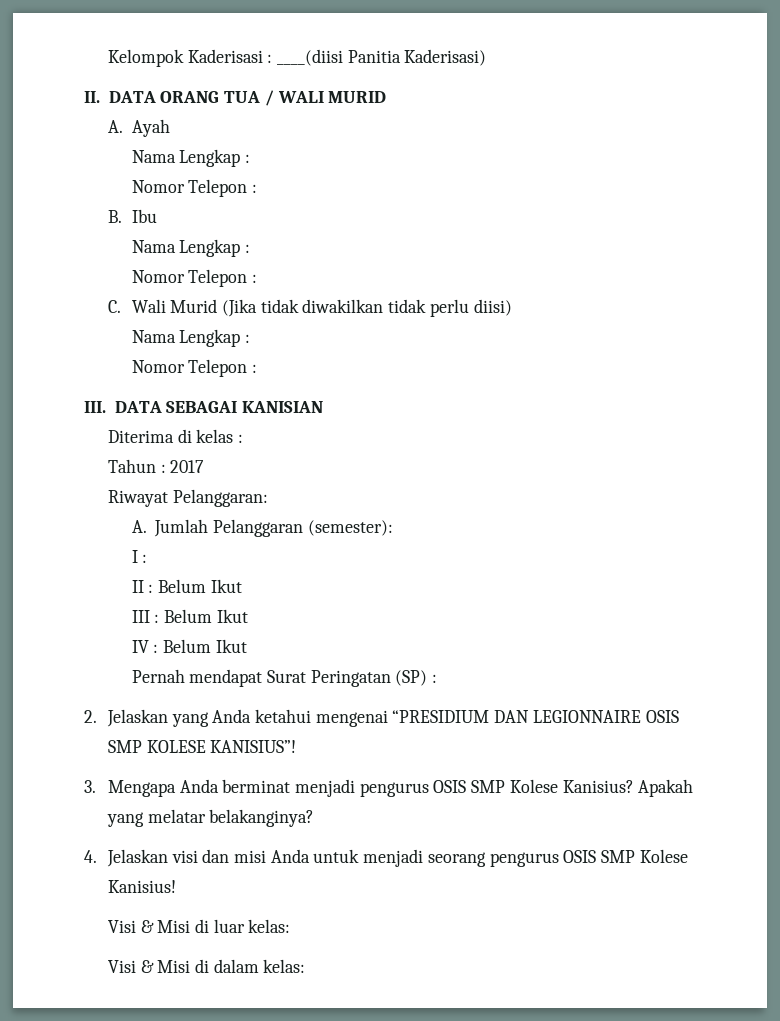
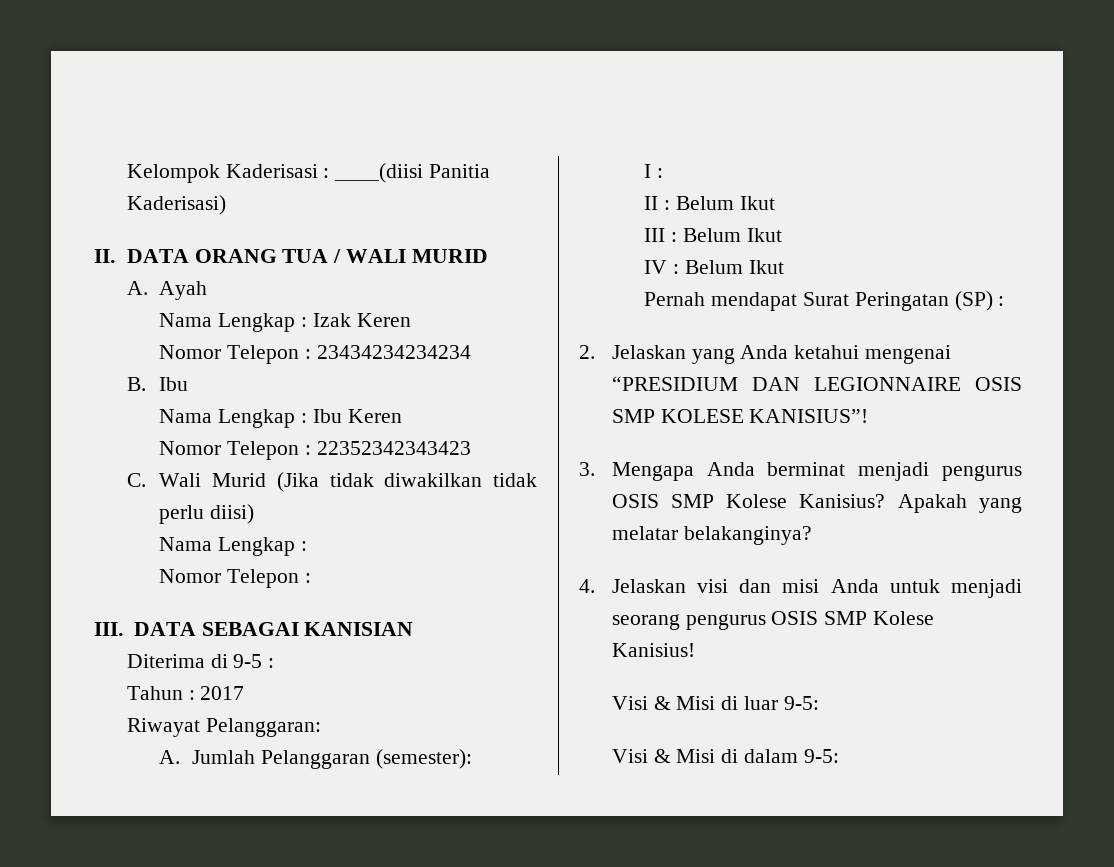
  A. Ayah
- Nama Lengkap :
- Nomor Telepon :
+ Nama Lengkap : Izak Keren
+ Nomor Telepon : 23434234234234
  B. Ibu
- Nama Lengkap :
- Nomor Telepon :
+ Nama Lengkap : Ibu Keren
+ Nomor Telepon : 22352342343423
- Diterima di kelas :
+ Diterima di 9-5 :
- Visi & Misi di luar kelas:
+ Visi & Misi di luar 9-5:
- Visi & Misi di dalam kelas:
+ Visi & Misi di dalam 9-5:

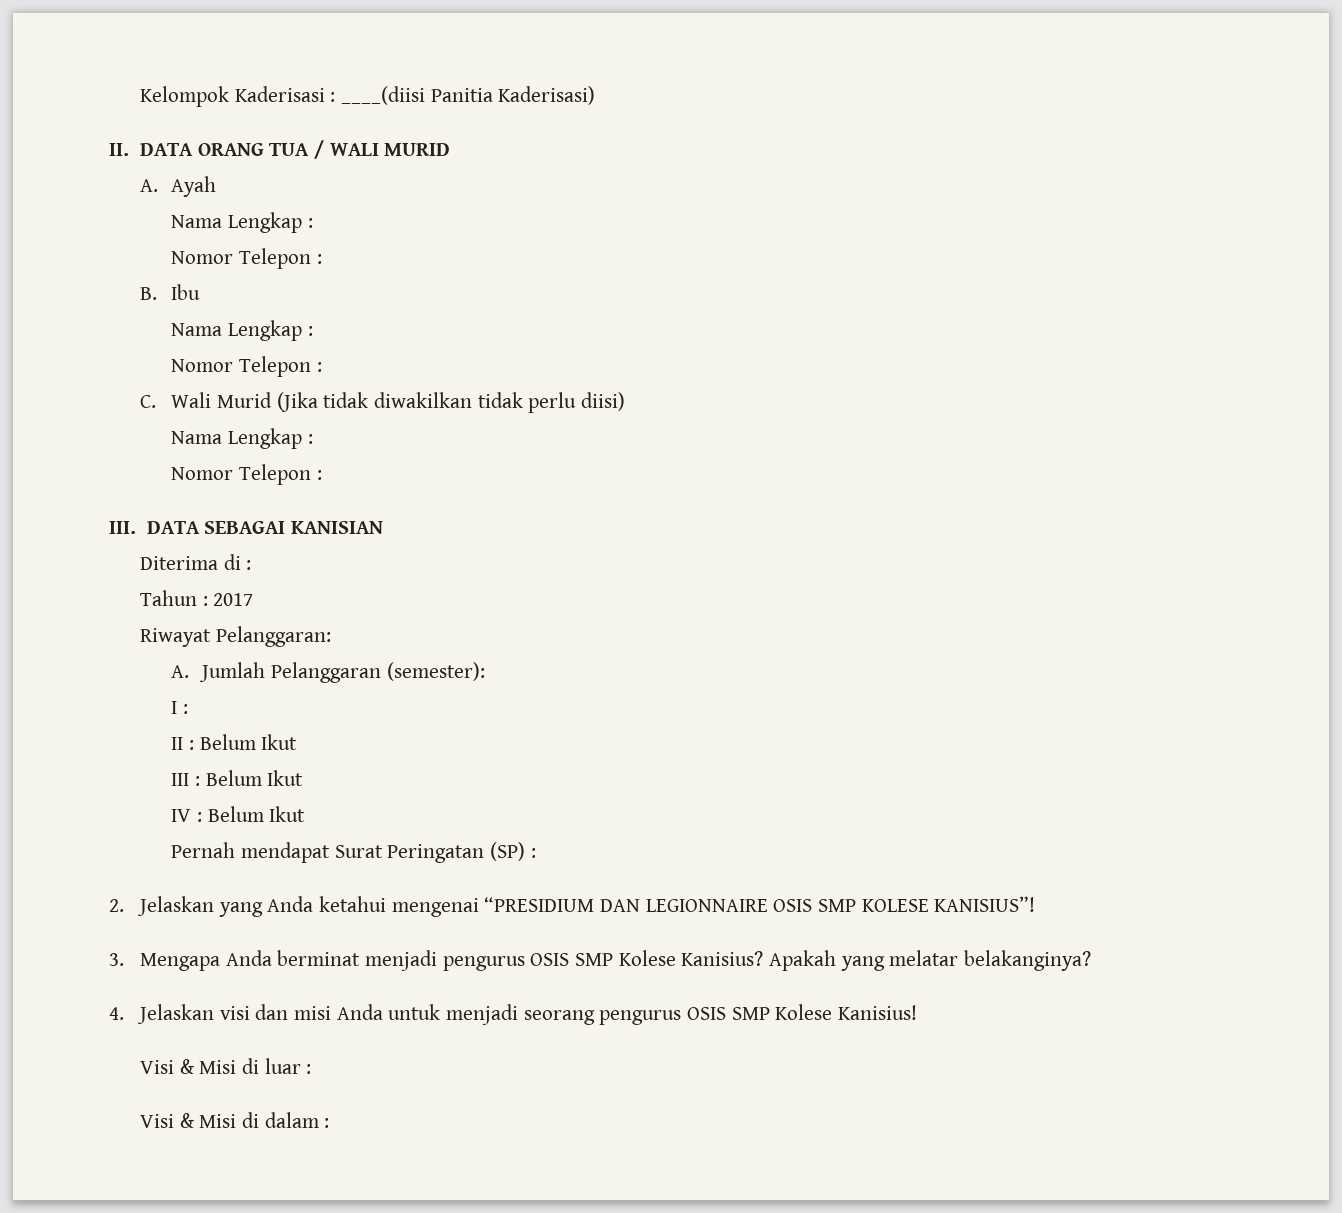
  A. Ayah
- Nama Lengkap : Izak Keren
- Nomor Telepon : 23434234234234
+ Nama Lengkap :
+ Nomor Telepon :
  B. Ibu
- Nama Lengkap : Ibu Keren
- Nomor Telepon : 22352342343423
+ Nama Lengkap :
+ Nomor Telepon :
- Diterima di 9-5 :
+ Diterima di :
- Visi & Misi di luar 9-5:
+ Visi & Misi di luar :
- Visi & Misi di dalam 9-5:
+ Visi & Misi di dalam :

